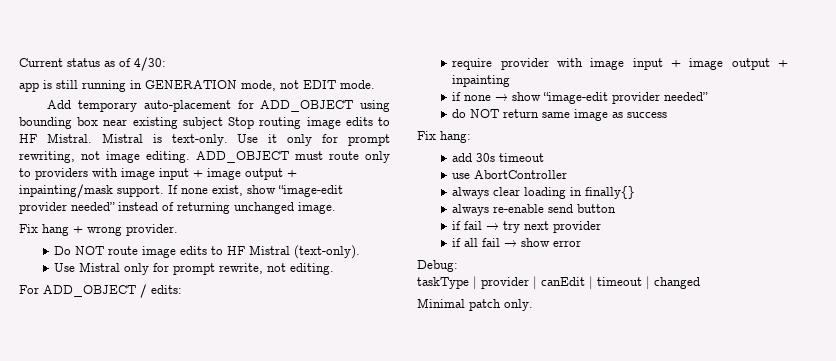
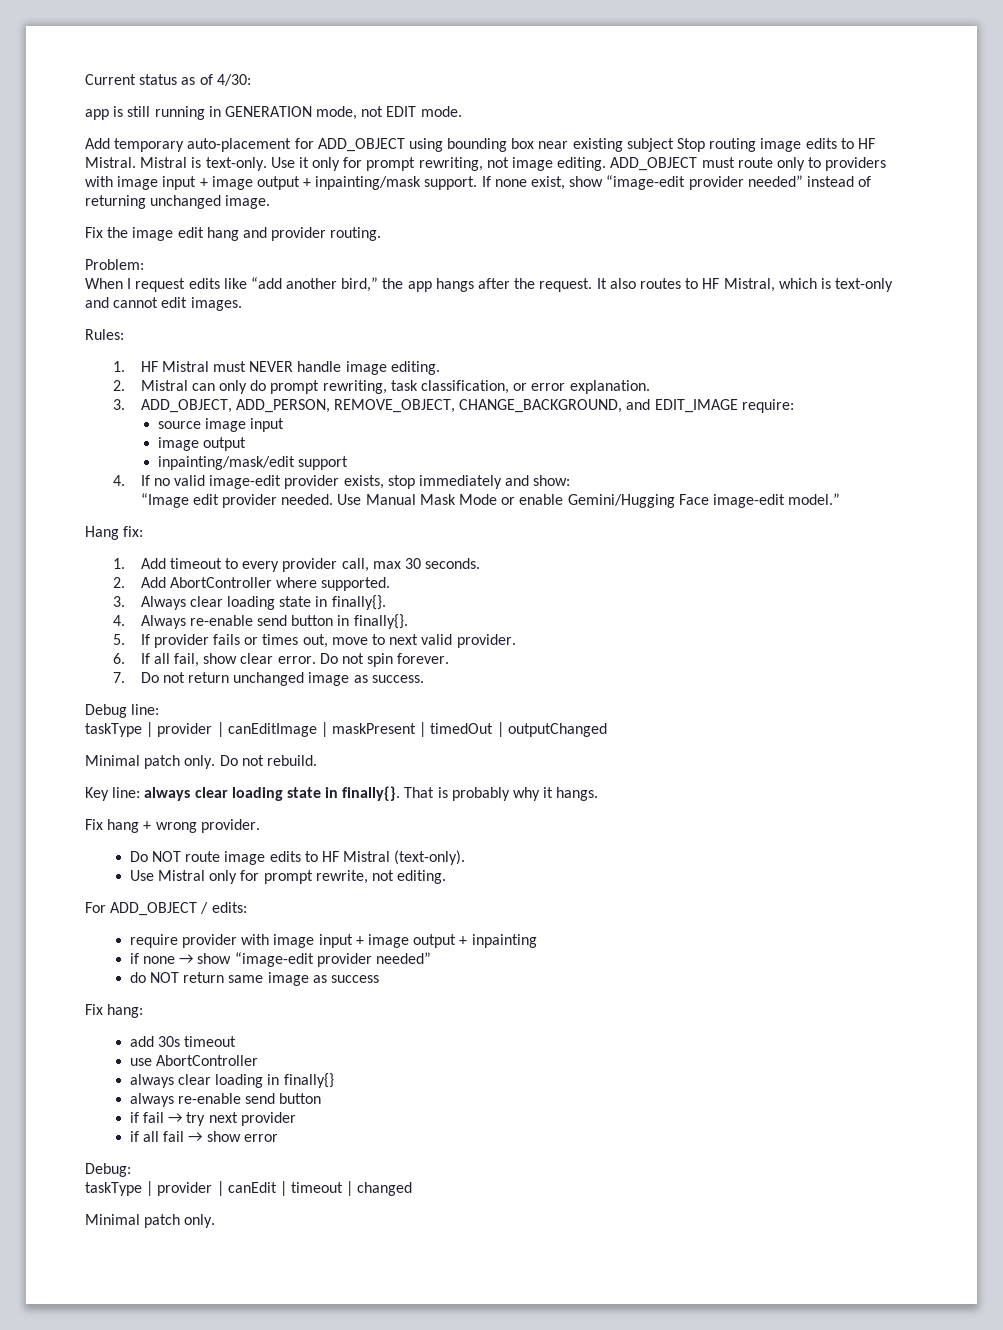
+ Fix the image edit hang and provider routing.
+ Problem:
+ When I request edits like “add another bird,” the app hangs after the request. It also routes to HF Mistral, which is text-only and cannot edit images.
+ Rules:
+ 1. HF Mistral must NEVER handle image editing.
+ 2. Mistral can only do prompt rewriting, task classification, or error explanation.
+ 3. ADD_OBJECT, ADD_PERSON, REMOVE_OBJECT, CHANGE_BACKGROUND, and EDIT_IMAGE require:
+ source image input
+ image output
+ inpainting/mask/edit support
+ 4. If no valid image-edit provider exists, stop immediately and show:
+ “Image edit provider needed. Use Manual Mask Mode or enable Gemini/Hugging Face image-edit model.”
+ Hang fix:
+ 1. Add timeout to every provider call, max 30 seconds.
+ 2. Add AbortController where supported.
+ 3. Always clear loading state in finally{}.
+ 4. Always re-enable send button in finally{}.
+ 5. If provider fails or times out, move to next valid provider.
+ 6. If all fail, show clear error. Do not spin forever.
+ 7. Do not return unchanged image as success.
+ Debug line:
+ taskType | provider | canEditImage | maskPresent | timedOut | outputChanged
+ Minimal patch only. Do not rebuild.
+ Key line: always clear loading state in finally{}. That is probably why it hangs.

